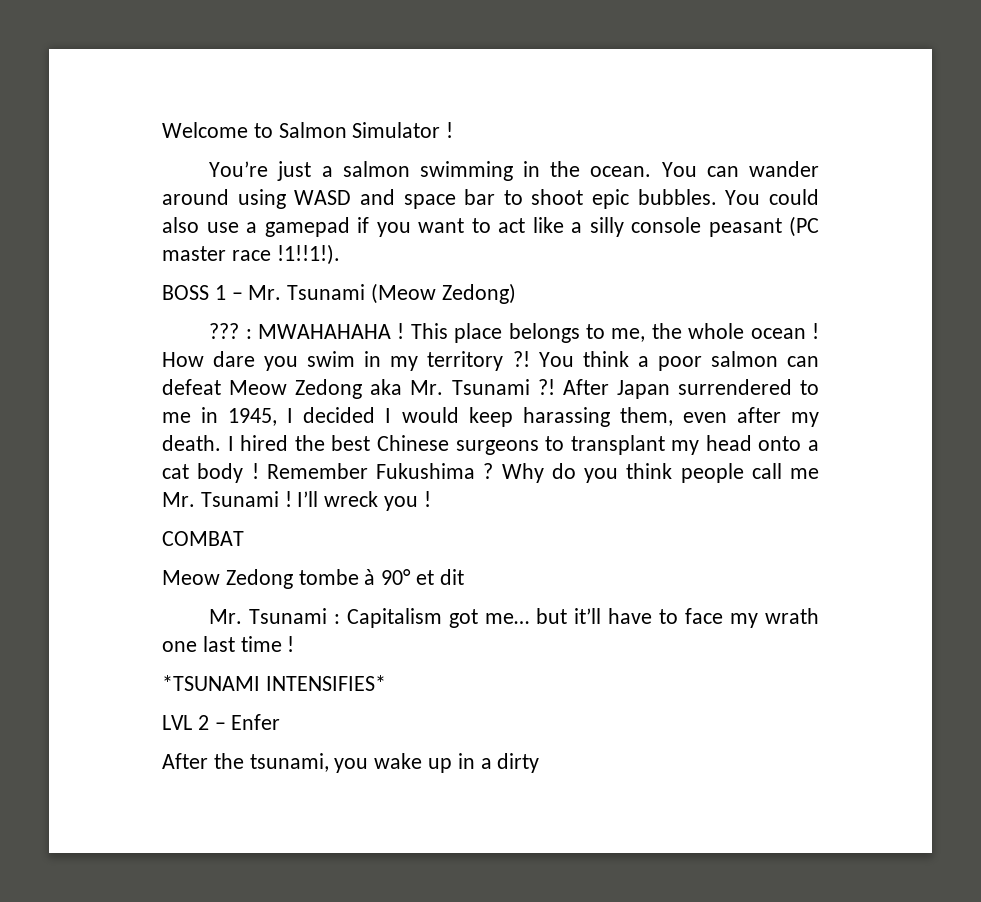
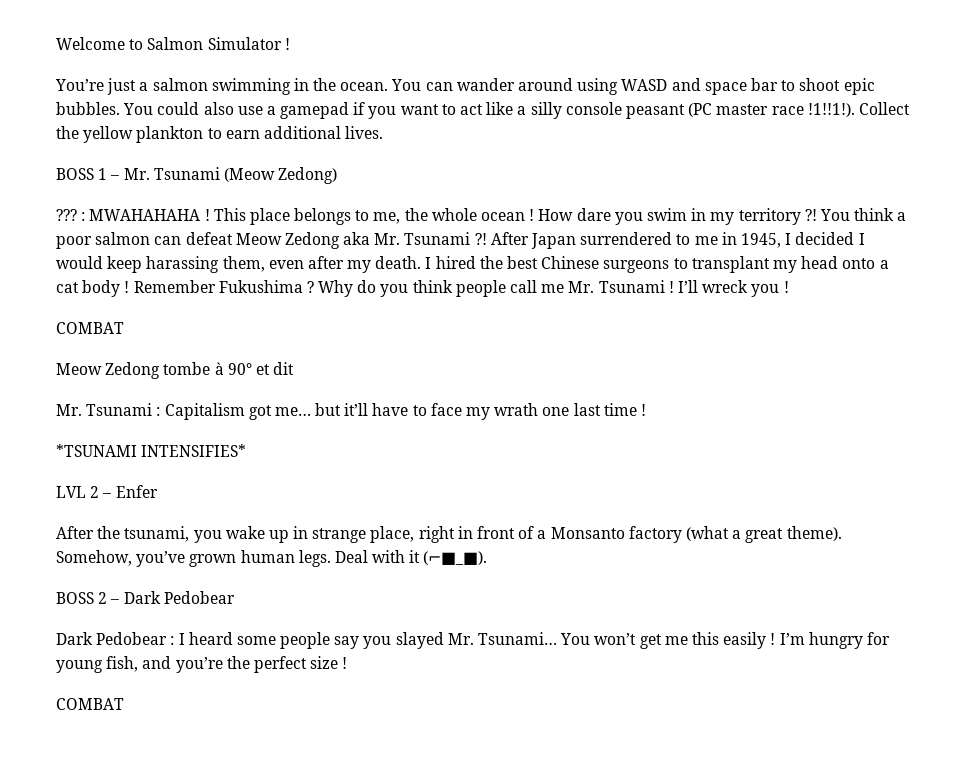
+ Collect the yellow plankton to earn additional lives.
- After the tsunami, you wake up in a dirty
+ After the tsunami, you wake up in strange place, right in front of a Monsanto factory (what a great theme). Somehow, you’ve grown human legs. Deal with it (⌐■_■).
+ BOSS 2 – Dark Pedobear
+ Dark Pedobear : I heard some people say you slayed Mr. Tsunami… You won’t get me this easily ! I’m hungry for young fish, and you’re the perfect size !
+ COMBAT

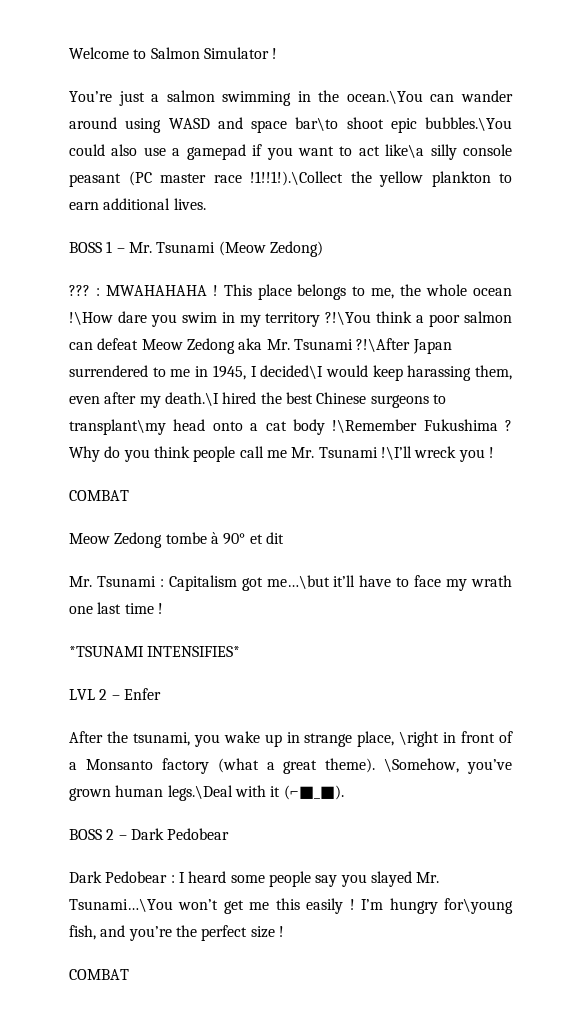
- You’re just a salmon swimming in the ocean. You can wander around using WASD and space bar to shoot epic bubbles. You could also use a gamepad if you want to act like a silly console peasant (PC master race !1!!1!). Collect the yellow plankton to earn additional lives.
+ You’re just a salmon swimming in the ocean.\You can wander around using WASD and space bar\to shoot epic bubbles.\You could also use a gamepad if you want to act like\a silly console peasant (PC master race !1!!1!).\Collect the yellow plankton to earn additional lives.
- This place belongs to me, the whole ocean ! How dare you swim in my territory ?! You think a poor salmon can defeat Meow Zedong aka Mr. Tsunami ?! After Japan surrendered to me in 1945, I decided I would keep harassing them, even after my death. I hired the best Chinese surgeons to transplant my head onto a cat body ! Remember Fukushima ?
+ This place belongs to me, the whole ocean !\How dare you swim in my territory ?!\You think a poor salmon can defeat Meow Zedong aka Mr. Tsunami ?!\After Japan surrendered to me in 1945, I decided\I would keep harassing them, even after my death.\I hired the best Chinese surgeons to transplant\my head onto a cat body !\Remember Fukushima ?
- Why do you think people call me Mr. Tsunami ! I’ll wreck you !
+ Why do you think people call me Mr. Tsunami !\I’ll wreck you !
- Mr. Tsunami : Capitalism got me… but it’ll have to face my wrath one last time !
+ Mr. Tsunami : Capitalism got me…\but it’ll have to face my wrath one last time !
- After the tsunami, you wake up in strange place, right in front of a Monsanto factory (what a great theme).
+ After the tsunami, you wake up in strange place, \right in front of a Monsanto factory (what a great theme).
- Somehow, you’ve grown human legs. Deal with it (⌐■_■).
+ \Somehow, you’ve grown human legs.\Deal with it (⌐■_■).
- Dark Pedobear : I heard some people say you slayed Mr. Tsunami… You won’t get me this easily !
+ Dark Pedobear : I heard some people say you slayed Mr. Tsunami…\You won’t get me this easily !
- I’m hungry for young fish, and you’re the perfect size !
+ I’m hungry for\young fish, and you’re the perfect size !

